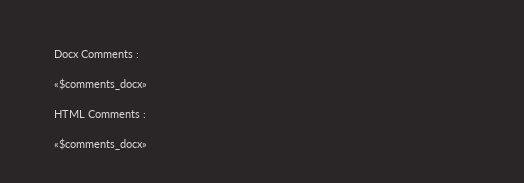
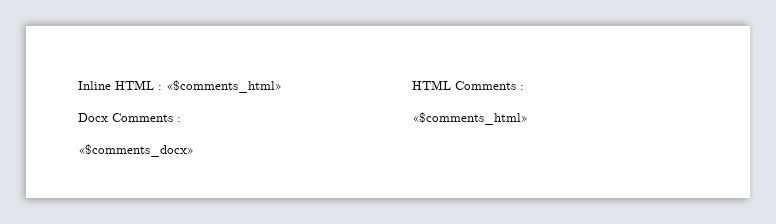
+ Inline HTML : «$comments_html»
  HTML Comments :
- «$comments_docx»
+ «$comments_html»

